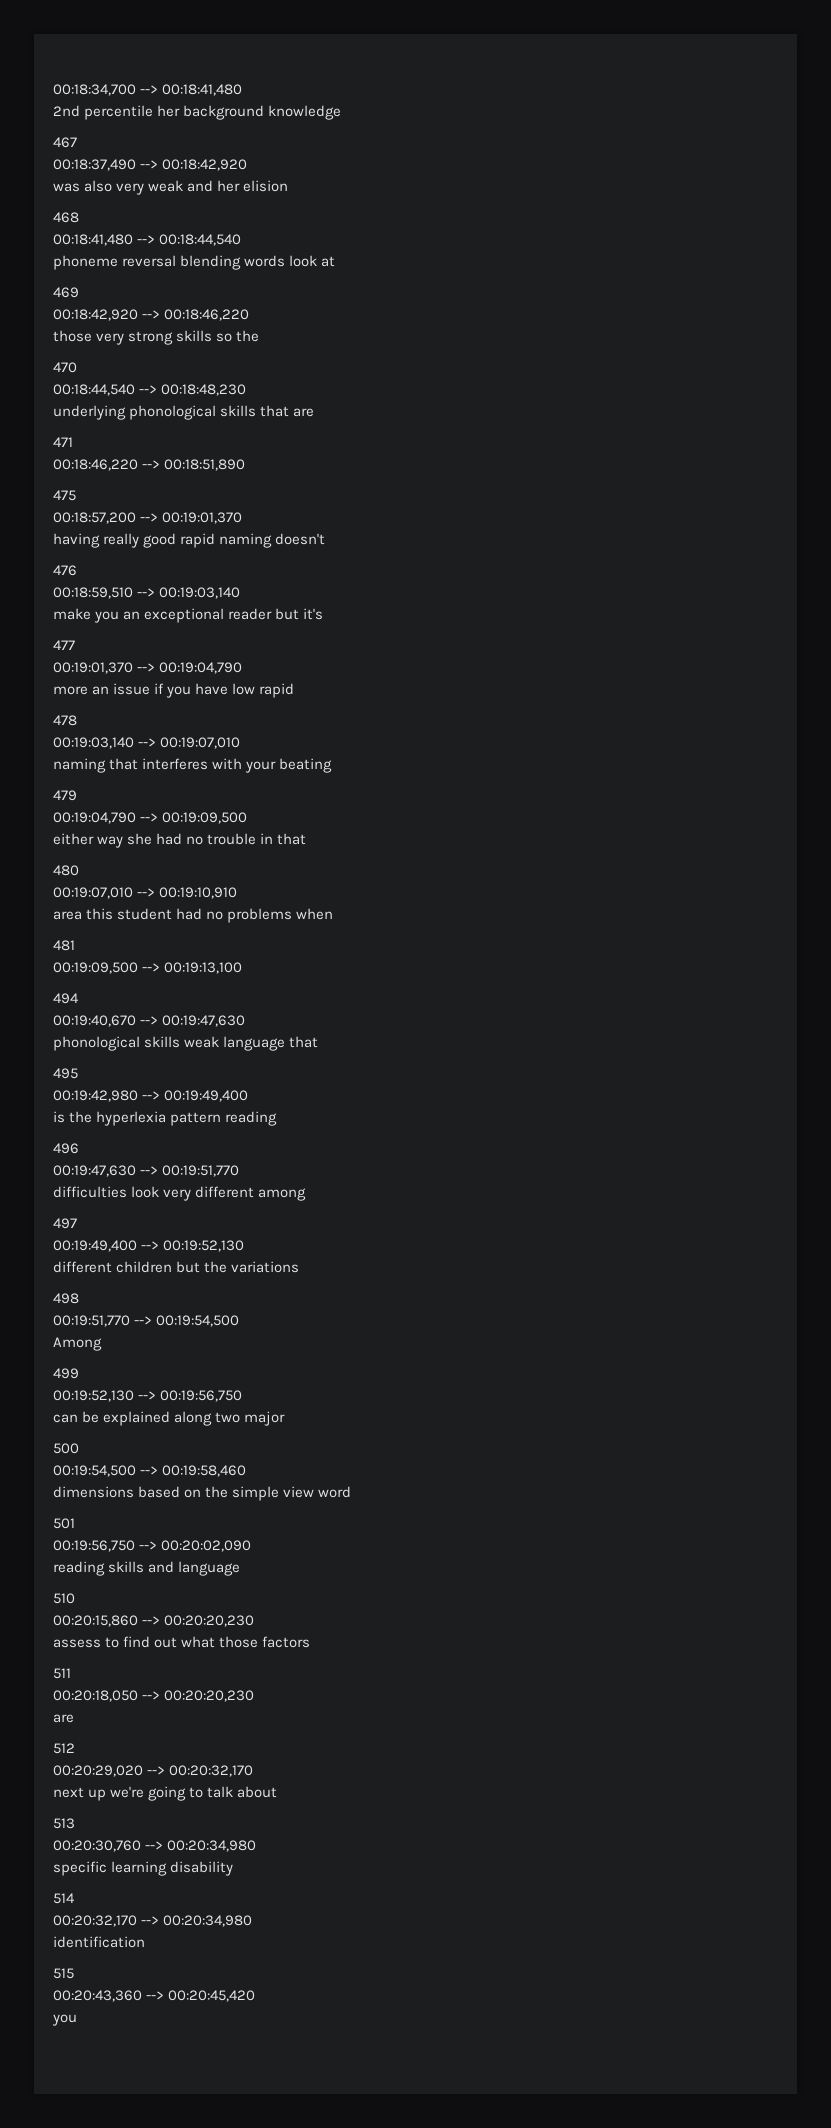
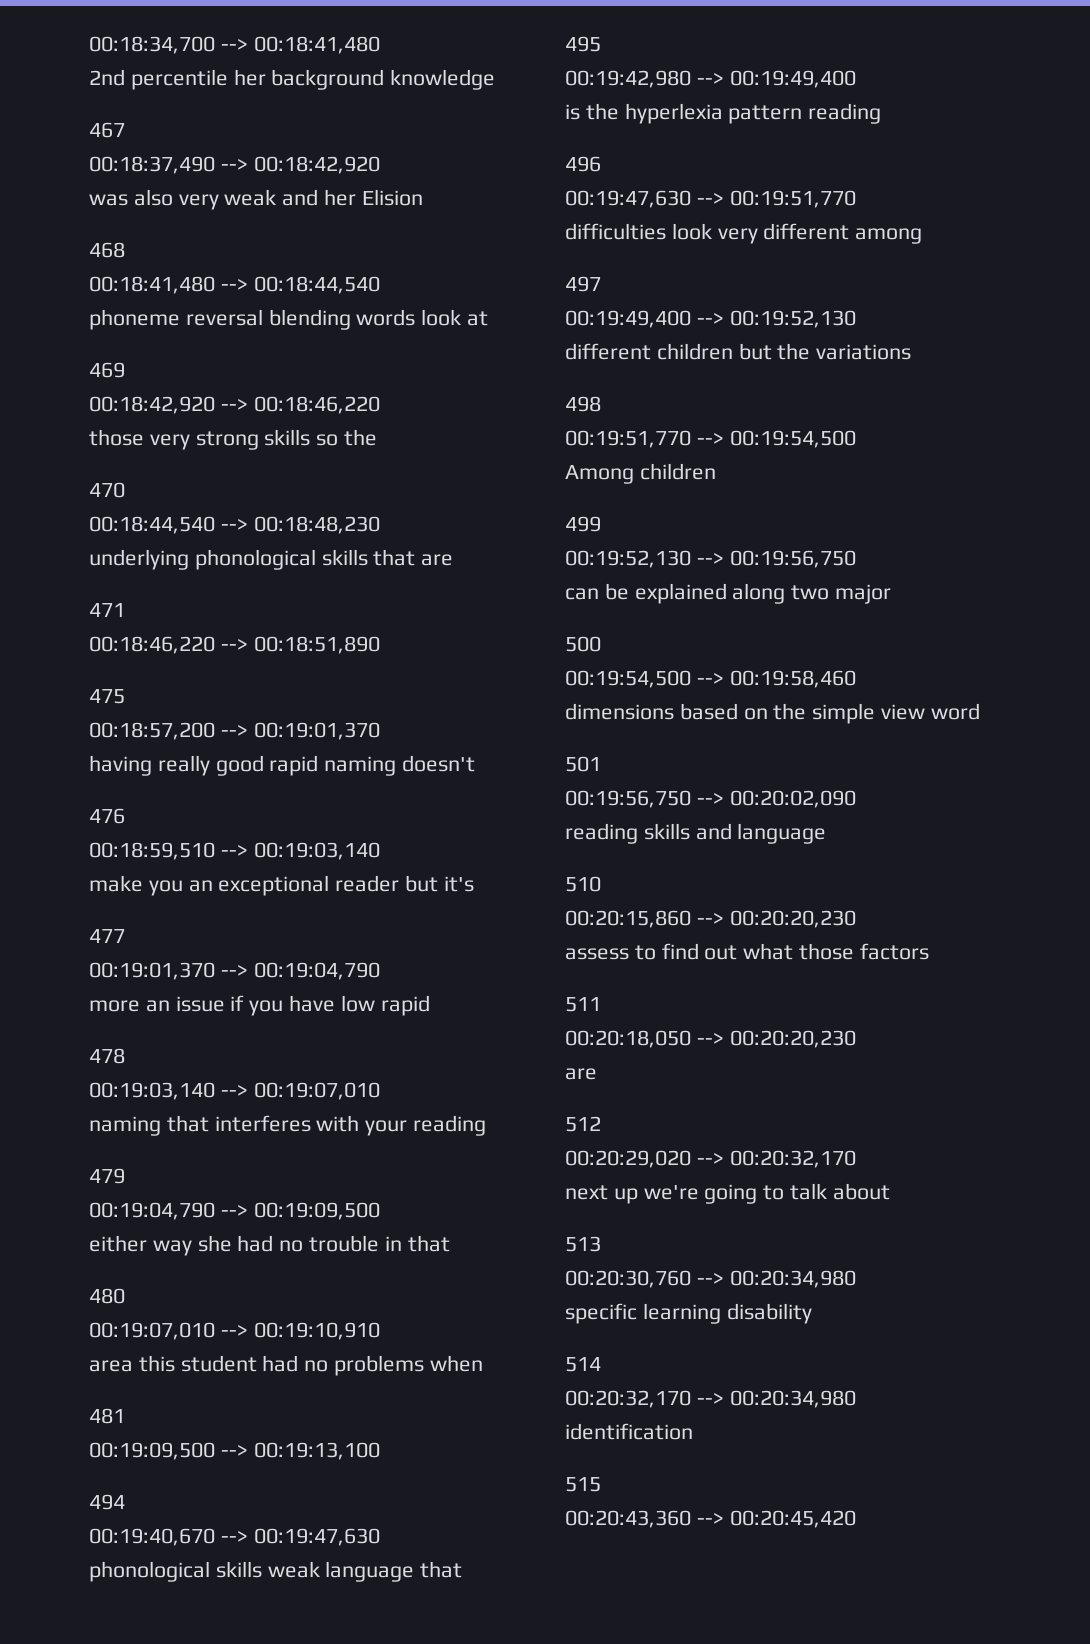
- was also very weak and her elision
+ was also very weak and her Elision
- naming that interferes with your beating
+ naming that interferes with your reading
- Among
+ Among children
  00:20:43,360 --> 00:20:45,420
- you

